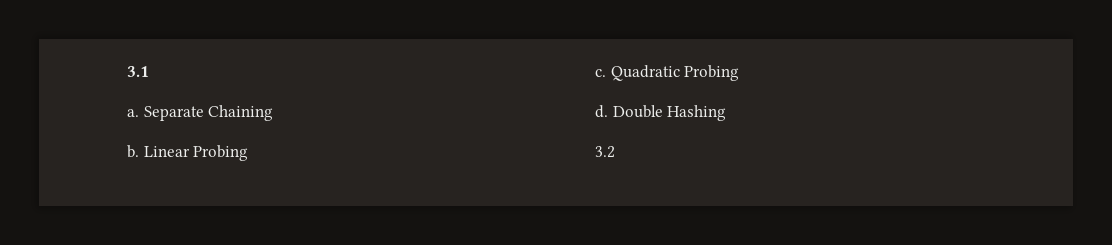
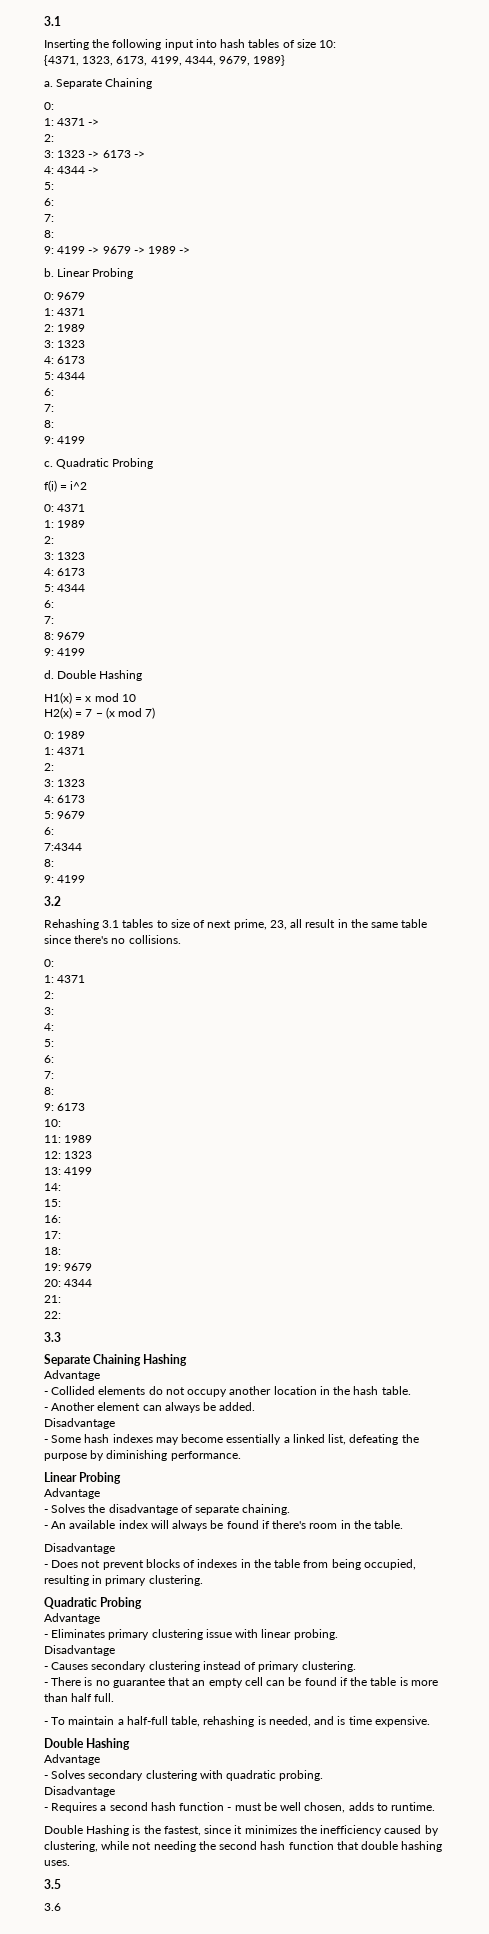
+ Inserting the following input into hash tables of size 10:
+ {4371, 1323, 6173, 4199, 4344, 9679, 1989}
  a. Separate Chaining
+ 0:
+ 1: 4371 ->
+ 2:
+ 3: 1323 -> 6173 ->
+ 4: 4344 ->
+ 5:
+ 6:
+ 7:
+ 8:
+ 9: 4199 -> 9679 -> 1989 ->
  b. Linear Probing
+ 0: 9679
+ 1: 4371
+ 2: 1989
+ 3: 1323
+ 4: 6173
+ 5: 4344
+ 6:
+ 7:
+ 8:
+ 9: 4199
  c. Quadratic Probing
+ f(i) = i^2
+ 0: 4371
+ 1: 1989
+ 2:
+ 3: 1323
+ 4: 6173
+ 5: 4344
+ 6:
+ 7:
+ 8: 9679
+ 9: 4199
  d. Double Hashing
+ H1(x) = x mod 10
+ H2(x) = 7 − (x mod 7)
+ 0: 1989
+ 1: 4371
+ 2:
+ 3: 1323
+ 4: 6173
+ 5: 9679
+ 6:
+ 7:4344
+ 8:
+ 9: 4199
  3.2
+ Rehashing 3.1 tables to size of next prime, 23, all result in the same table since there's no collisions.
+ 0:
+ 1: 4371
+ 2:
+ 3:
+ 4:
+ 5:
+ 6:
+ 7:
+ 8:
+ 9: 6173
+ 10:
+ 11: 1989
+ 12: 1323
+ 13: 4199
+ 14:
+ 15:
+ 16:
+ 17:
+ 18:
+ 19: 9679
+ 20: 4344
+ 21:
+ 22:
+ 3.3
+ Separate Chaining Hashing
+ Advantage
+ - Collided elements do not occupy another location in the hash table.
+ - Another element can always be added.
+ Disadvantage
+ - Some hash indexes may become essentially a linked list, defeating the purpose by diminishing performance.
+ Linear Probing
+ Advantage
+ - Solves the disadvantage of separate chaining.
+ - An available index will always be found if there's room in the table.
+ Disadvantage
+ - Does not prevent blocks of indexes in the table from being occupied, resulting in primary clustering.
+ Quadratic Probing
+ Advantage
+ - Eliminates primary clustering issue with linear probing.
+ Disadvantage
+ - Causes secondary clustering instead of primary clustering.
+ - There is no guarantee that an empty cell can be found if the table is more than half full.
+ - To maintain a half-full table, rehashing is needed, and is time expensive.
+ Double Hashing
+ Advantage
+ - Solves secondary clustering with quadratic probing.
+ Disadvantage
+ - Requires a second hash function - must be well chosen, adds to runtime.
+ Double Hashing is the fastest, since it minimizes the inefficiency caused by clustering, while not needing the second hash function that double hashing uses.
+ 3.5
+ 3.6

